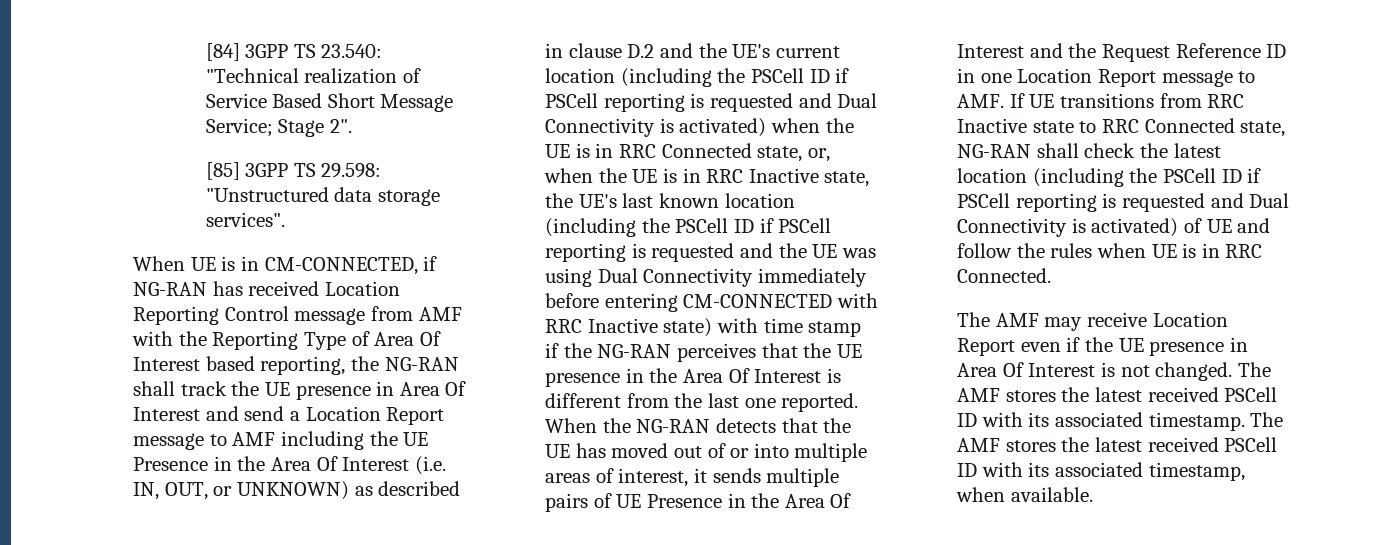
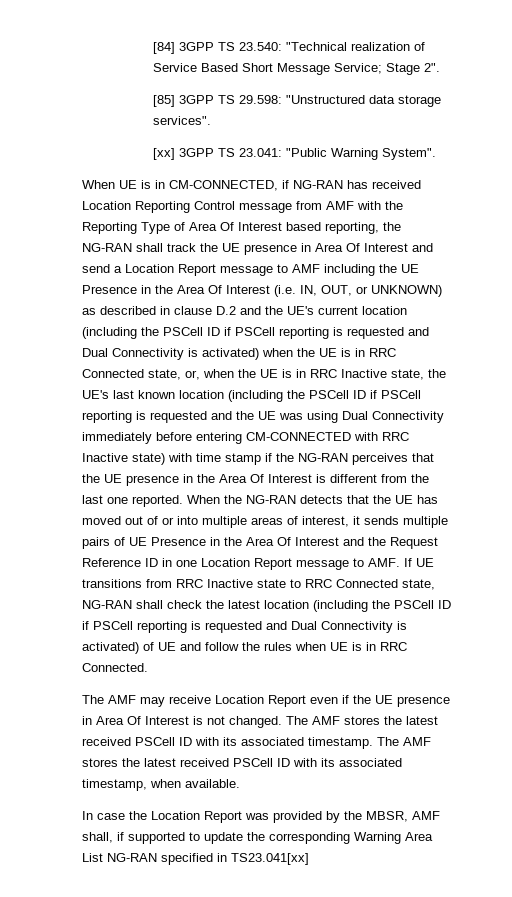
+ [xx] 3GPP TS 23.041: "Public Warning System".
+ In case the Location Report was provided by the MBSR, AMF shall, if supported to update the corresponding Warning Area List NG-RAN specified in TS23.041[xx]

